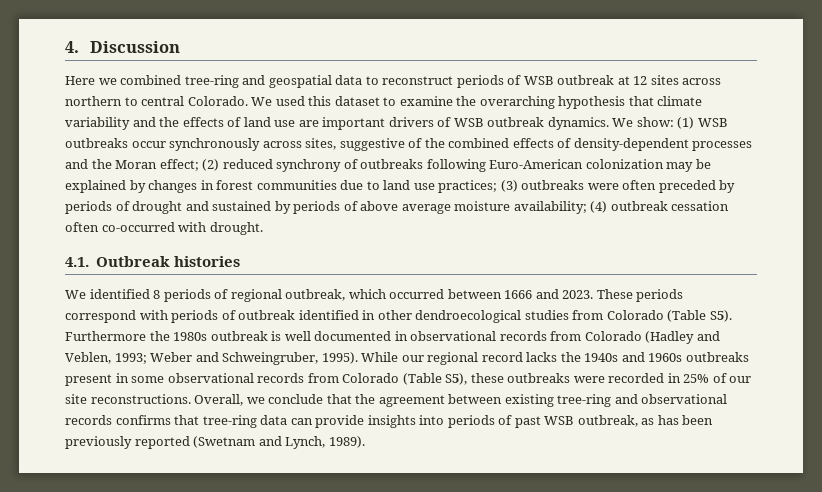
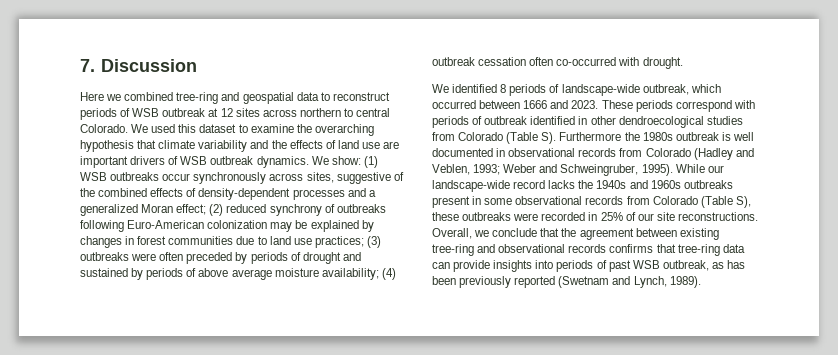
- 4. Discussion
+ 7. Discussion
- (1) WSB outbreaks occur synchronously across sites, suggestive of the combined effects of density-dependent processes and the Moran effect;
+ (1) WSB outbreaks occur synchronously across sites, suggestive of the combined effects of density-dependent processes and a generalized Moran effect;
- 4.1. Outbreak histories
- We identified 8 periods of regional outbreak, which occurred between 1666 and 2023.
+ We identified 8 periods of landscape-wide outbreak, which occurred between 1666 and 2023.
- These periods correspond with periods of outbreak identified in other dendroecological studies from Colorado (Table S5). Furthermore the 1980s outbreak is well documented in observational records from Colorado (Hadley and Veblen, 1993; Weber and Schweingruber, 1995).
+ These periods correspond with periods of outbreak identified in other dendroecological studies from Colorado (Table S). Furthermore the 1980s outbreak is well documented in observational records from Colorado (Hadley and Veblen, 1993; Weber and Schweingruber, 1995).
- While our regional record lacks the 1940s and 1960s outbreaks present in some observational records from Colorado (Table S5), these outbreaks were recorded in 25% of our site reconstructions.
+ While our landscape-wide record lacks the 1940s and 1960s outbreaks present in some observational records from Colorado (Table S), these outbreaks were recorded in 25% of our site reconstructions.

